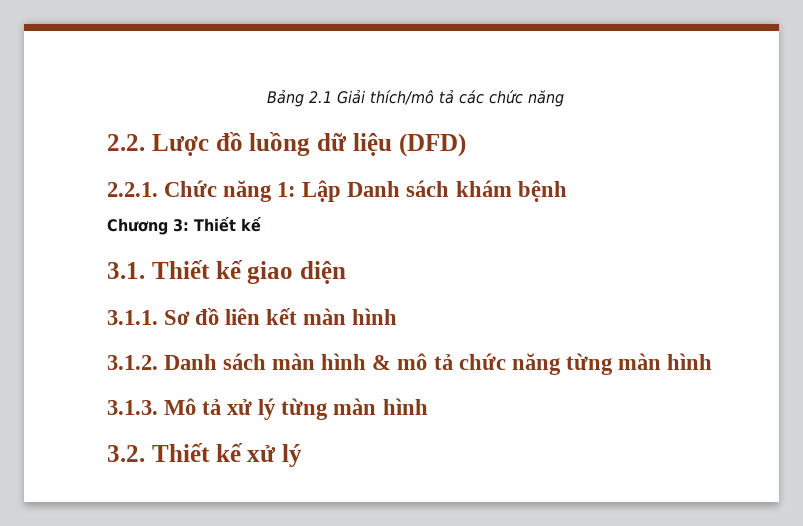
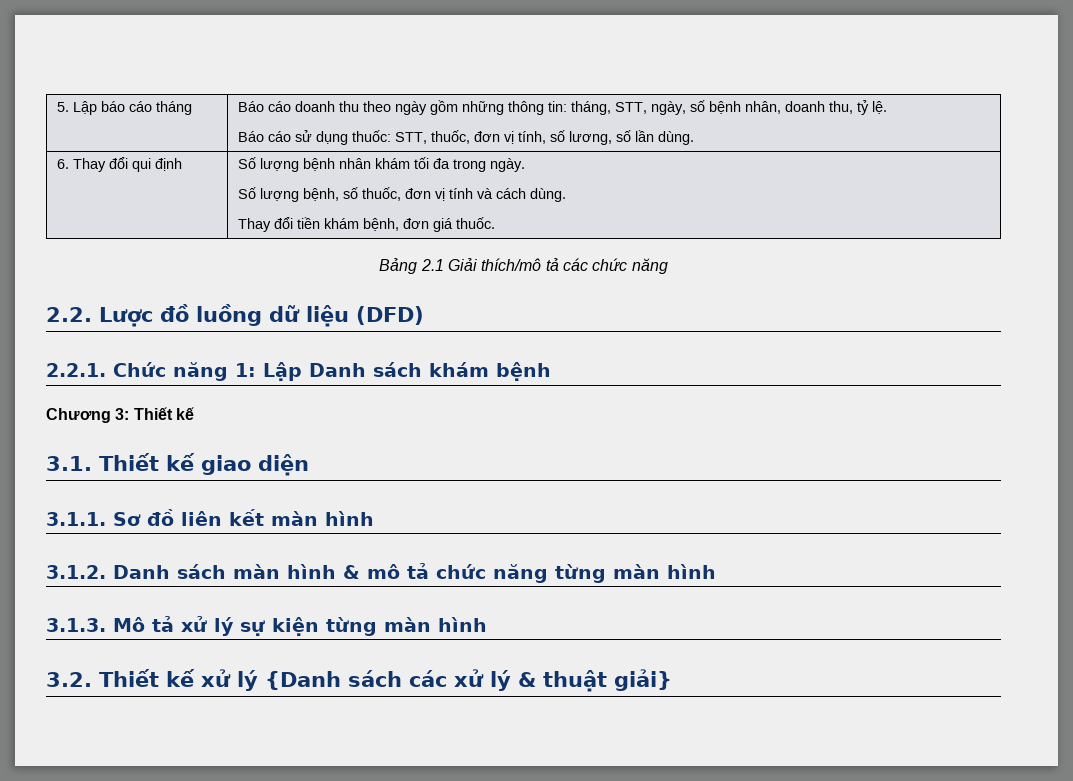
+ 5. Lập báo cáo tháng | Báo cáo doanh thu theo ngày gồm những thông tin: tháng, STT, ngày, số bệnh nhân, doanh thu, tỷ lệ.
+ Báo cáo sử dụng thuốc: STT, thuốc, đơn vị tính, số lương, số lần dùng.
+ 6. Thay đổi qui định | Số lượng bệnh nhân khám tối đa trong ngày.
+ Số lượng bệnh, số thuốc, đơn vị tính và cách dùng.
+ Thay đổi tiền khám bệnh, đơn giá thuốc.
- 3.1.3. Mô tả xử lý từng màn hình
+ 3.1.3. Mô tả xử lý sự kiện từng màn hình
- 3.2. Thiết kế xử lý
+ 3.2. Thiết kế xử lý {Danh sách các xử lý & thuật giải}

